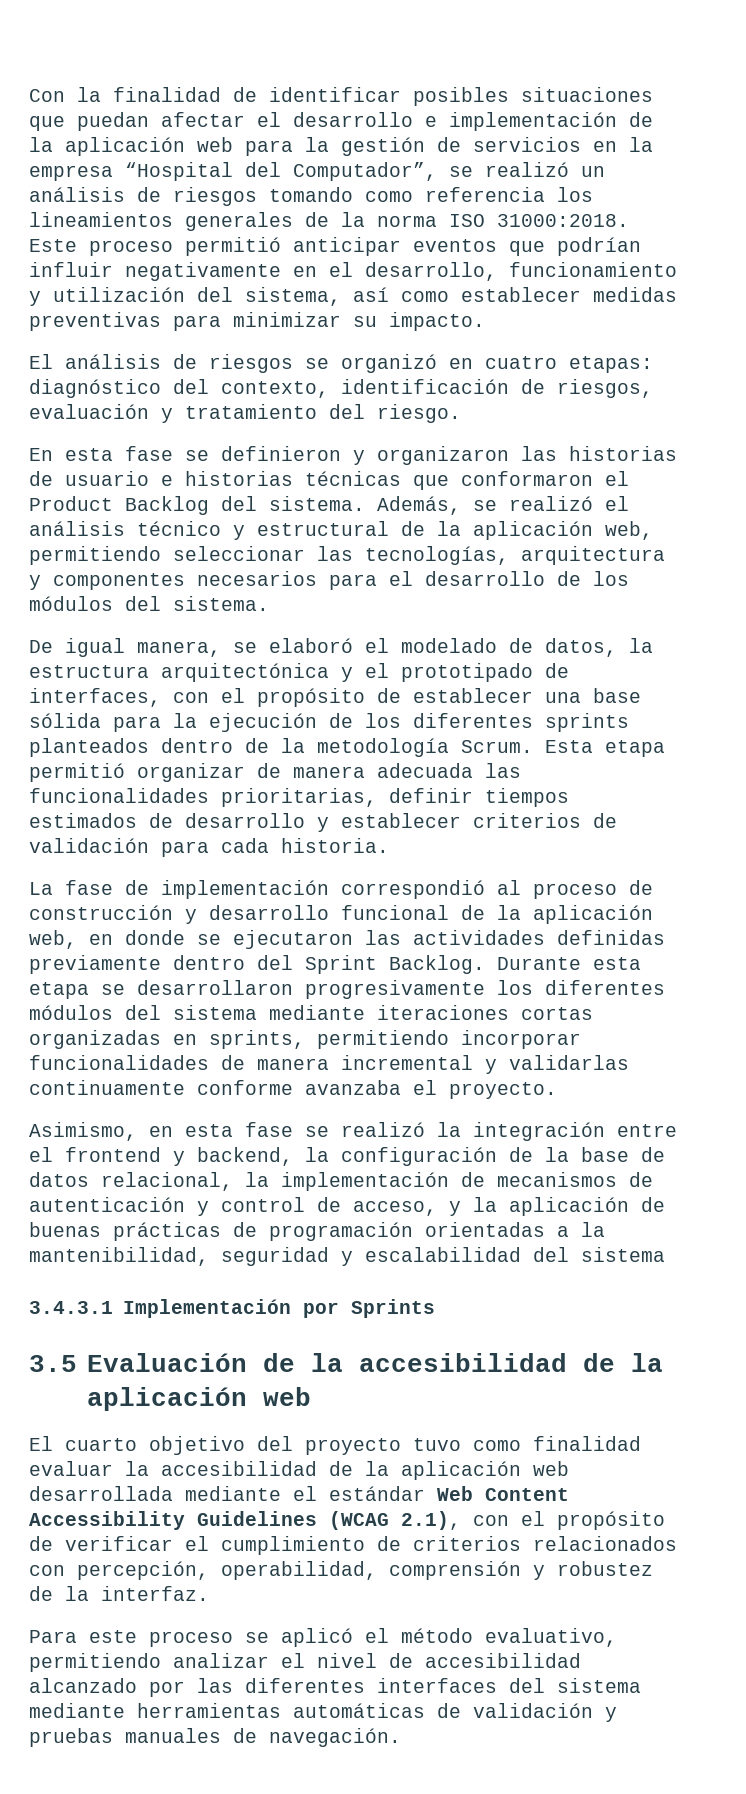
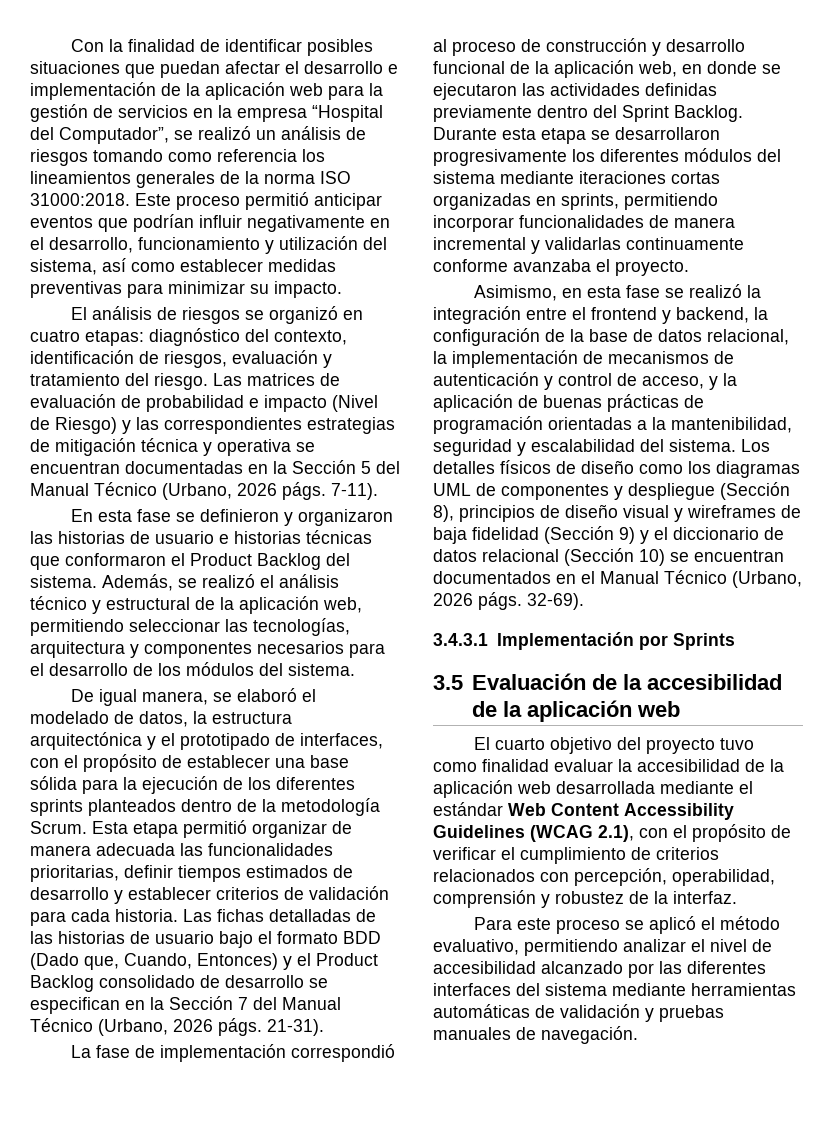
+ Las matrices de evaluación de probabilidad e impacto (Nivel de Riesgo) y las correspondientes estrategias de mitigación técnica y operativa se encuentran documentadas en la Sección 5 del Manual Técnico (Urbano, 2026 págs. 7-11).
+ Las fichas detalladas de las historias de usuario bajo el formato BDD (Dado que, Cuando, Entonces) y el Product Backlog consolidado de desarrollo se especifican en la Sección 7 del Manual Técnico (Urbano, 2026 págs. 21-31).
- Asimismo, en esta fase se realizó la integración entre el frontend y backend, la configuración de la base de datos relacional, la implementación de mecanismos de autenticación y control de acceso, y la aplicación de buenas prácticas de programación orientadas a la mantenibilidad, seguridad y escalabilidad del sistema
+ Asimismo, en esta fase se realizó la integración entre el frontend y backend, la configuración de la base de datos relacional, la implementación de mecanismos de autenticación y control de acceso, y la aplicación de buenas prácticas de programación orientadas a la mantenibilidad, seguridad y escalabilidad del sistema. Los detalles físicos de diseño como los diagramas UML de componentes y despliegue (Sección 8), principios de diseño visual y wireframes de baja fidelidad (Sección 9) y el diccionario de datos relacional (Sección 10) se encuentran documentados en el Manual Técnico (Urbano, 2026 págs. 32-69).

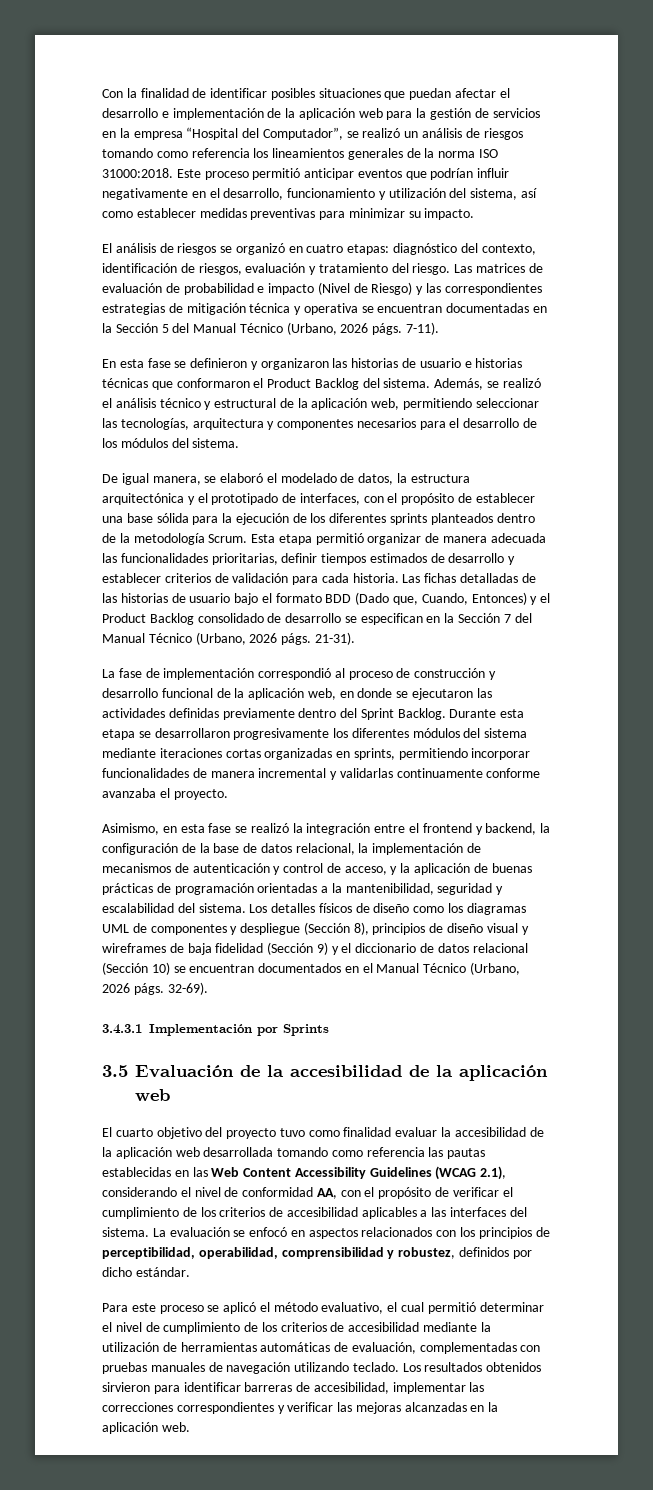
- El cuarto objetivo del proyecto tuvo como finalidad evaluar la accesibilidad de la aplicación web desarrollada mediante el estándar Web Content Accessibility Guidelines (WCAG 2.1), con el propósito de verificar el cumplimiento de criterios relacionados con percepción, operabilidad, comprensión y robustez de la interfaz.
+ El cuarto objetivo del proyecto tuvo como finalidad evaluar la accesibilidad de la aplicación web desarrollada tomando como referencia las pautas establecidas en las Web Content Accessibility Guidelines (WCAG 2.1), considerando el nivel de conformidad AA, con el propósito de verificar el cumplimiento de los criterios de accesibilidad aplicables a las interfaces del sistema. La evaluación se enfocó en aspectos relacionados con los principios de perceptibilidad, operabilidad, comprensibilidad y robustez, definidos por dicho estándar.
- Para este proceso se aplicó el método evaluativo, permitiendo analizar el nivel de accesibilidad alcanzado por las diferentes interfaces del sistema mediante herramientas automáticas de validación y pruebas manuales de navegación.
+ Para este proceso se aplicó el método evaluativo, el cual permitió determinar el nivel de cumplimiento de los criterios de accesibilidad mediante la utilización de herramientas automáticas de evaluación, complementadas con pruebas manuales de navegación utilizando teclado. Los resultados obtenidos sirvieron para identificar barreras de accesibilidad, implementar las correcciones correspondientes y verificar las mejoras alcanzadas en la aplicación web.

